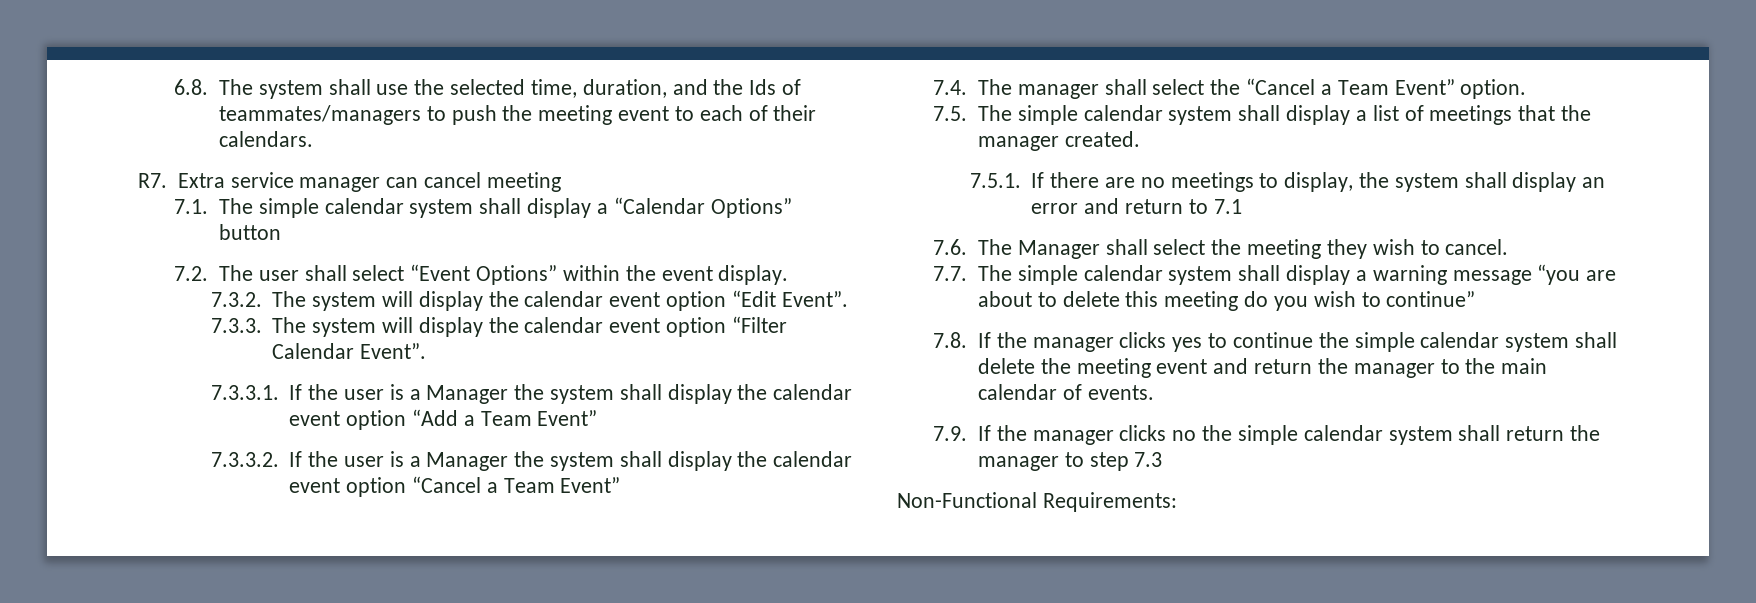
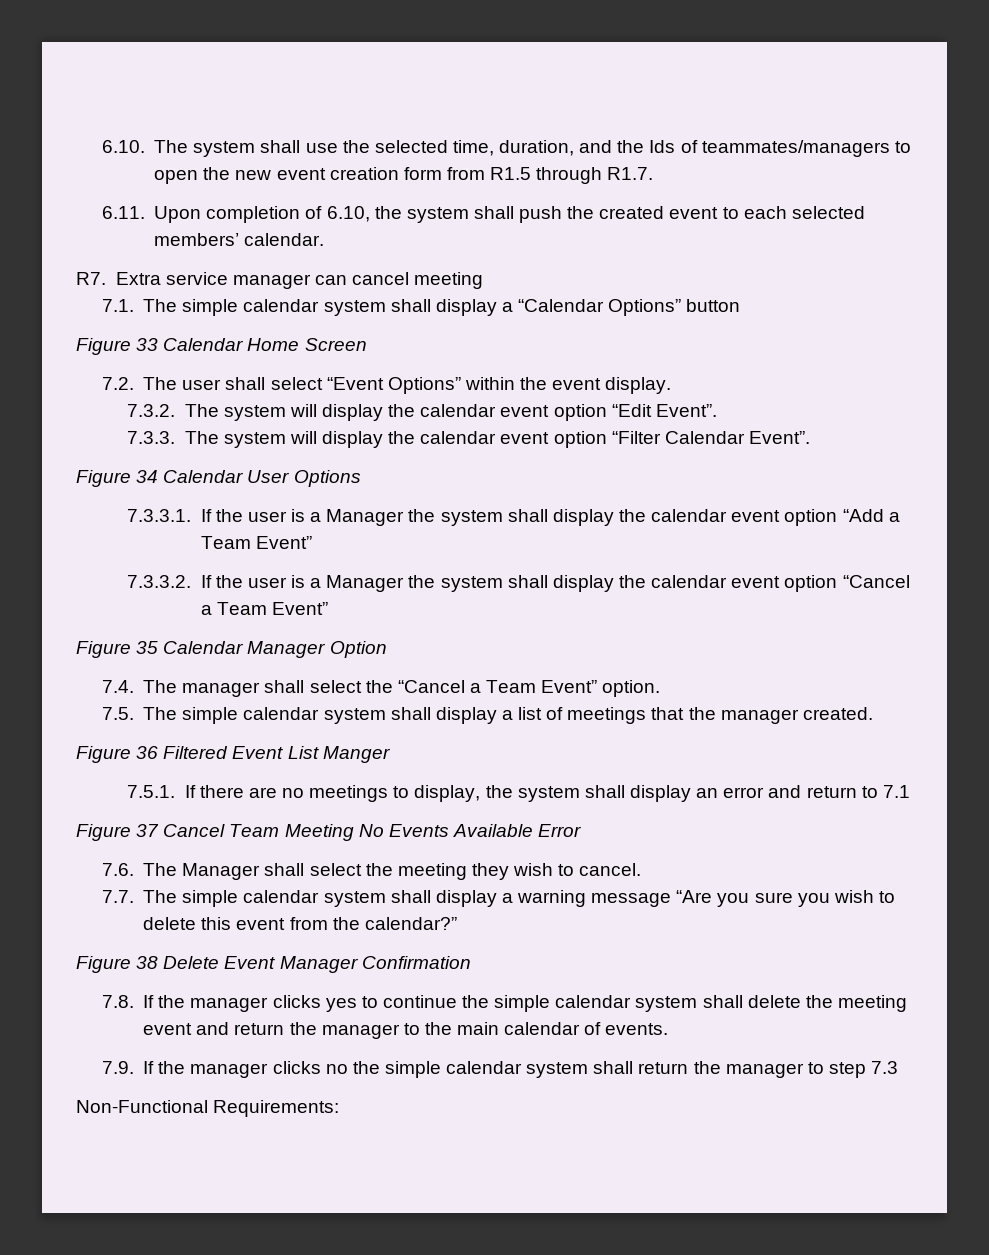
- 6.8. The system shall use the selected time, duration, and the Ids of teammates/managers to push the meeting event to each of their calendars.
+ 6.10. The system shall use the selected time, duration, and the Ids of teammates/managers to open the new event creation form from R1.5 through R1.7.
+ 6.11. Upon completion of 6.10, the system shall push the created event to each selected members’ calendar.
+ Figure 33 Calendar Home Screen
+ Figure 34 Calendar User Options
+ Figure 35 Calendar Manager Option
+ Figure 36 Filtered Event List Manger
+ Figure 37 Cancel Team Meeting No Events Available Error
- 7.7. The simple calendar system shall display a warning message “you are about to delete this meeting do you wish to continue”
+ 7.7. The simple calendar system shall display a warning message “Are you sure you wish to delete this event from the calendar?”
+ Figure 38 Delete Event Manager Confirmation

